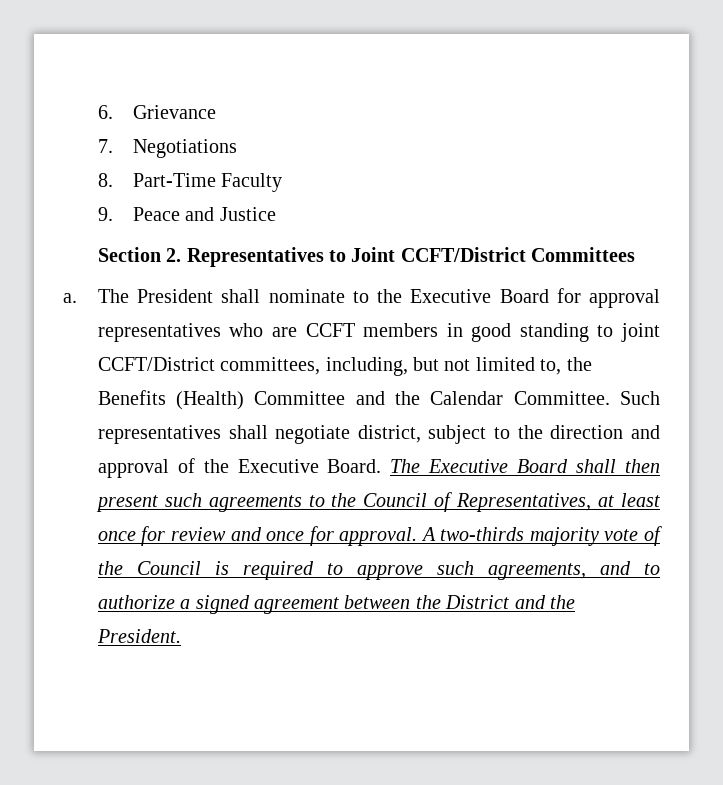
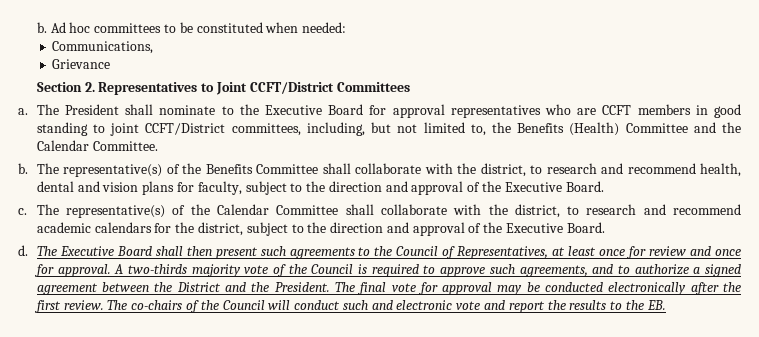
- 6. Grievance
- 7. Negotiations
- 8. Part-Time Faculty
- 9. Peace and Justice
+ b. Ad hoc committees to be constituted when needed:
+ Communications,
+ Grievance
- The President shall nominate to the Executive Board for approval representatives who are CCFT members in good standing to joint CCFT/District committees, including, but not limited to, the Benefits (Health) Committee and the Calendar Committee. Such representatives shall negotiate district, subject to the direction and approval of the Executive Board.
+ The President shall nominate to the Executive Board for approval representatives who are CCFT members in good standing to joint CCFT/District committees, including, but not limited to, the Benefits (Health) Committee and the Calendar Committee.
+ b. The representative(s) of the Benefits Committee shall collaborate with the district, to research and recommend health, dental and vision plans for faculty, subject to the direction and approval of the Executive Board.
+ c. The representative(s) of the Calendar Committee shall collaborate with the district, to research and recommend academic calendars for the district, subject to the direction and approval of the Executive Board.
+ d.
+ The final vote for approval may be conducted electronically after the first review. The co-chairs of the Council will conduct such and electronic vote and report the results to the EB.

